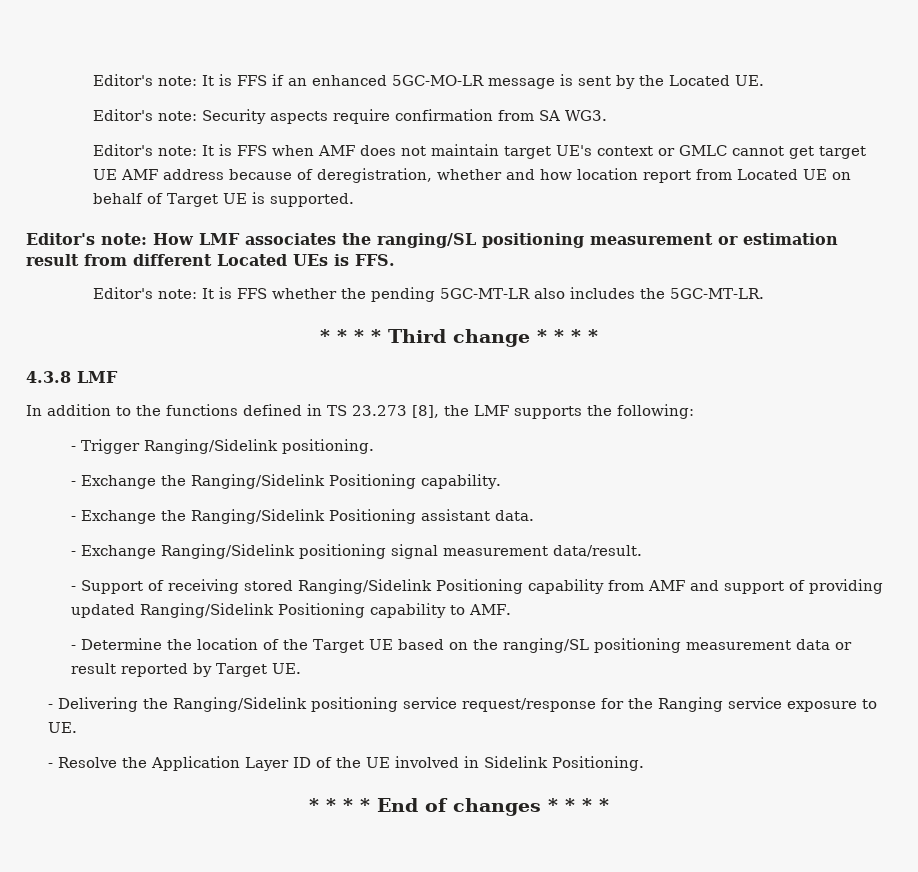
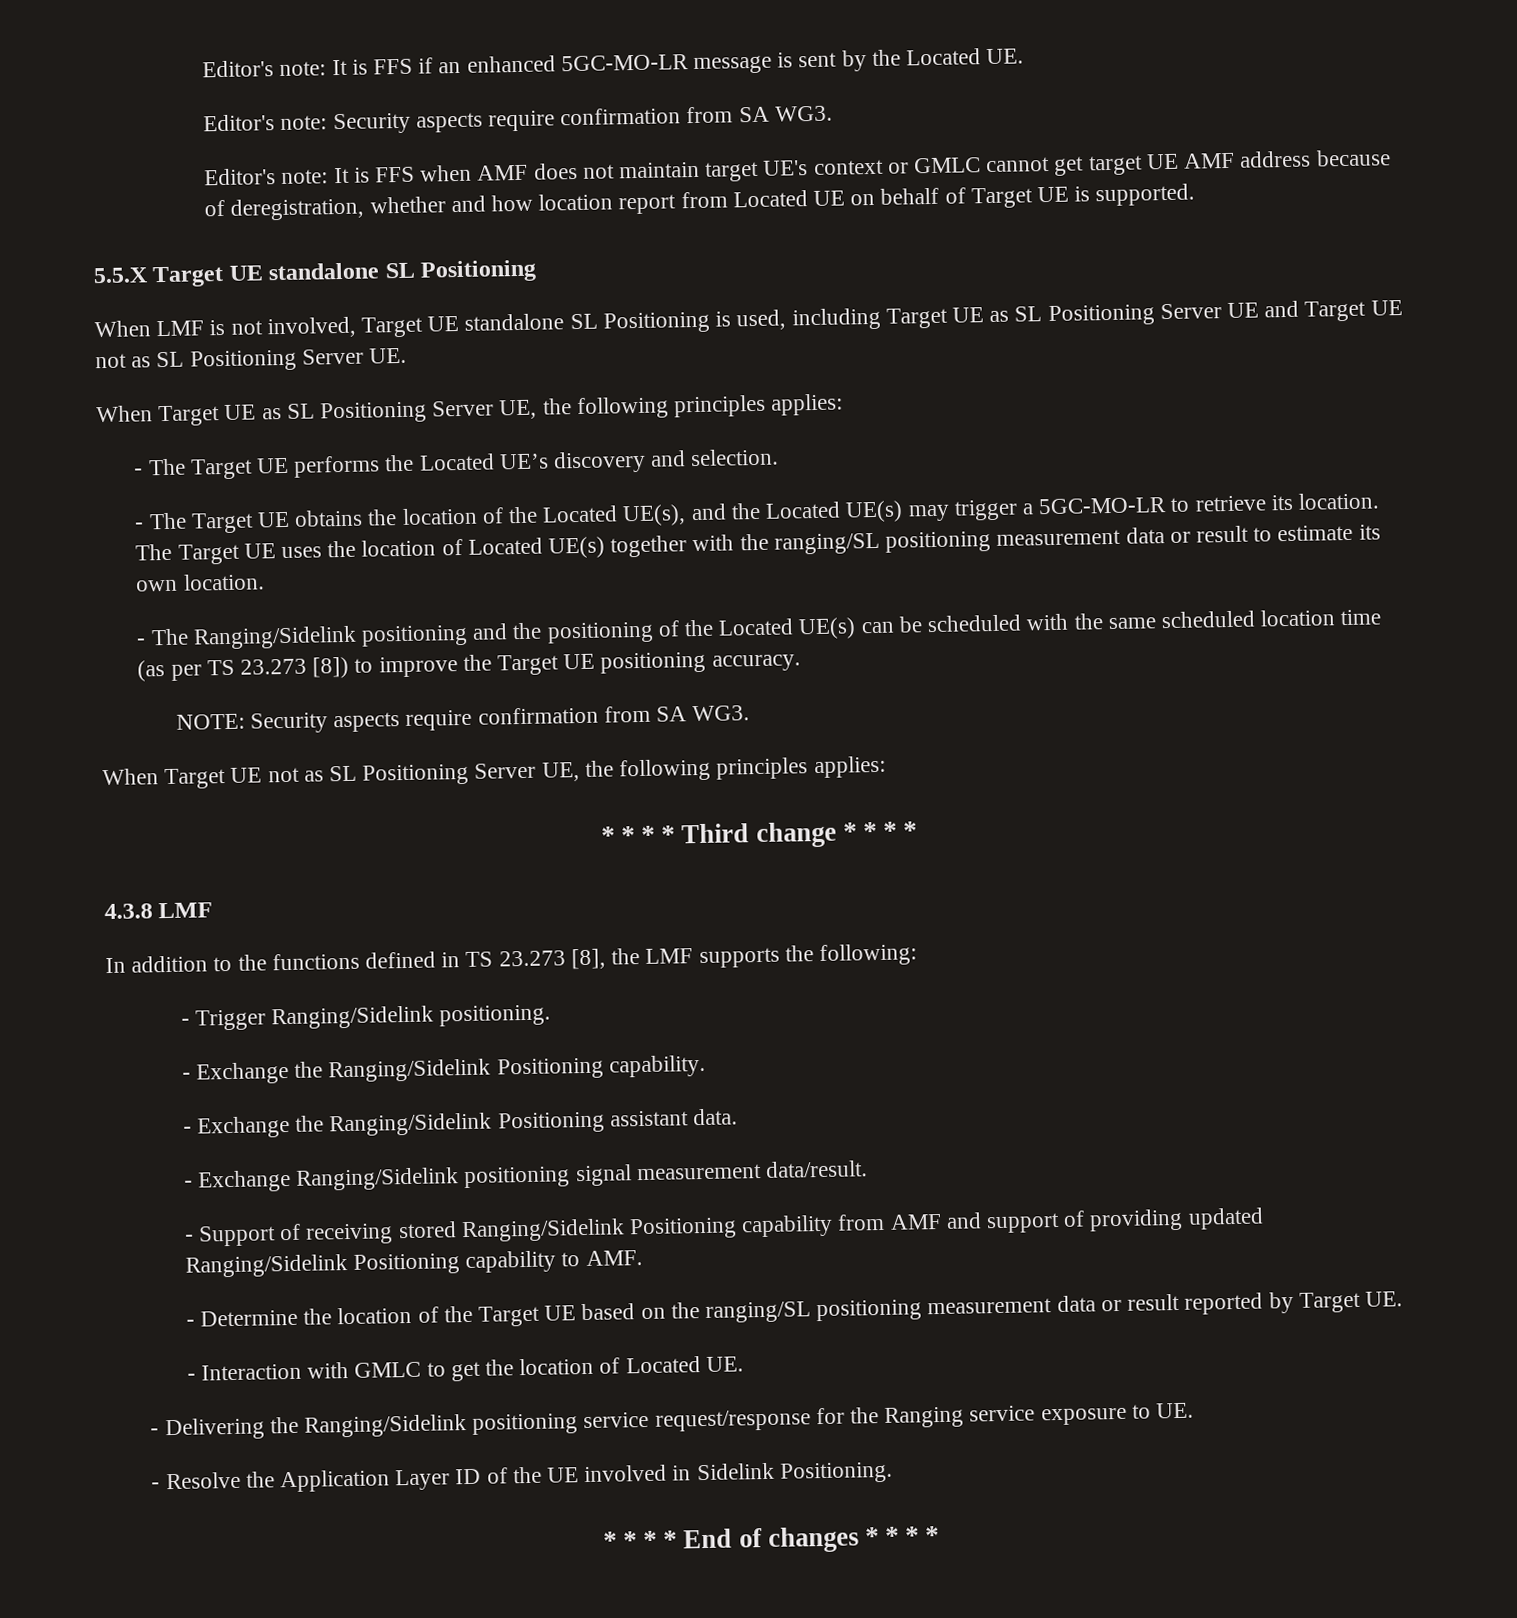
- Editor's note: How LMF associates the ranging/SL positioning measurement or estimation result from different Located UEs is FFS.
- Editor's note: It is FFS whether the pending 5GC-MT-LR also includes the 5GC-MT-LR.
+ 5.5.X Target UE standalone SL Positioning
+ When LMF is not involved, Target UE standalone SL Positioning is used, including Target UE as SL Positioning Server UE and Target UE not as SL Positioning Server UE.
+ When Target UE as SL Positioning Server UE, the following principles applies:
+ - The Target UE performs the Located UE’s discovery and selection.
+ - The Target UE obtains the location of the Located UE(s), and the Located UE(s) may trigger a 5GC-MO-LR to retrieve its location. The Target UE uses the location of Located UE(s) together with the ranging/SL positioning measurement data or result to estimate its own location.
+ - The Ranging/Sidelink positioning and the positioning of the Located UE(s) can be scheduled with the same scheduled location time (as per TS 23.273 [8]) to improve the Target UE positioning accuracy.
+ NOTE: Security aspects require confirmation from SA WG3.
+ When Target UE not as SL Positioning Server UE, the following principles applies:
+ - Interaction with GMLC to get the location of Located UE.

